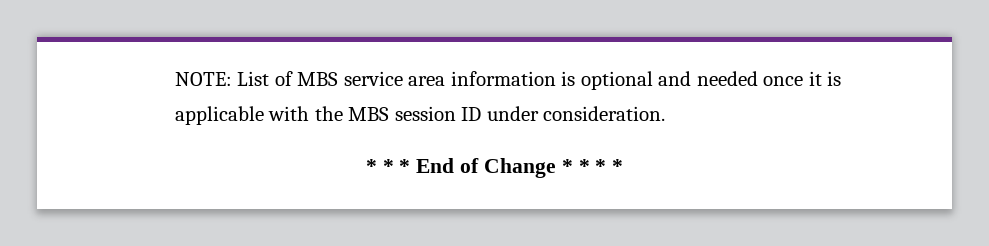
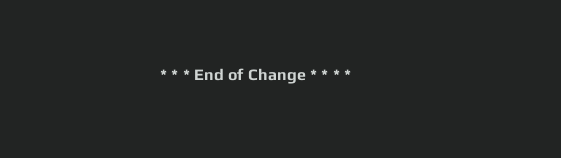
- NOTE: List of MBS service area information is optional and needed once it is applicable with the MBS session ID under consideration.

